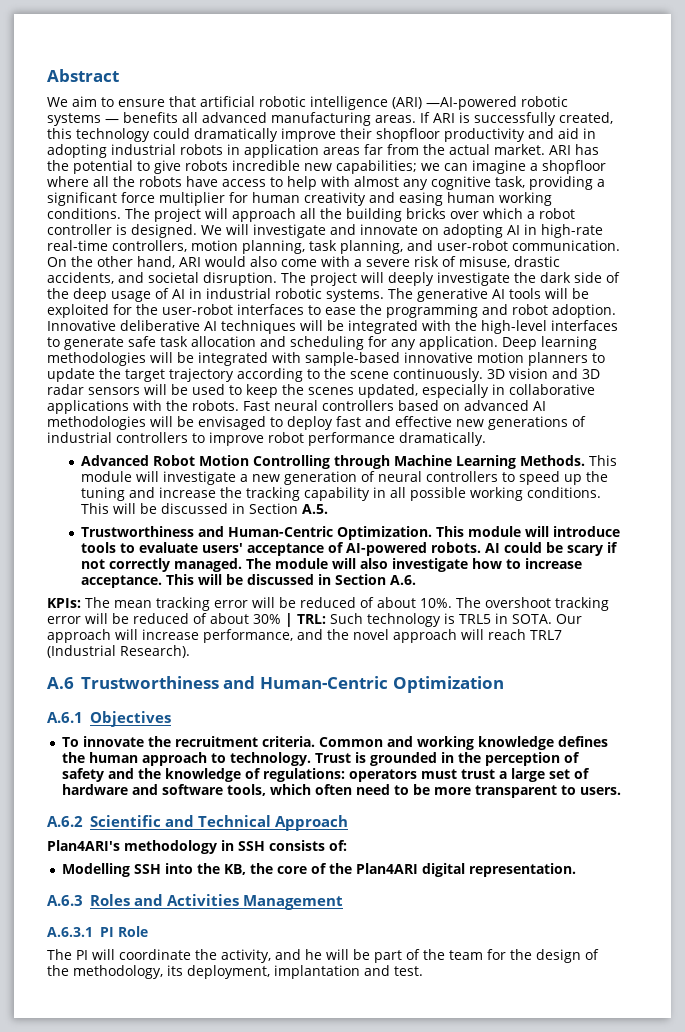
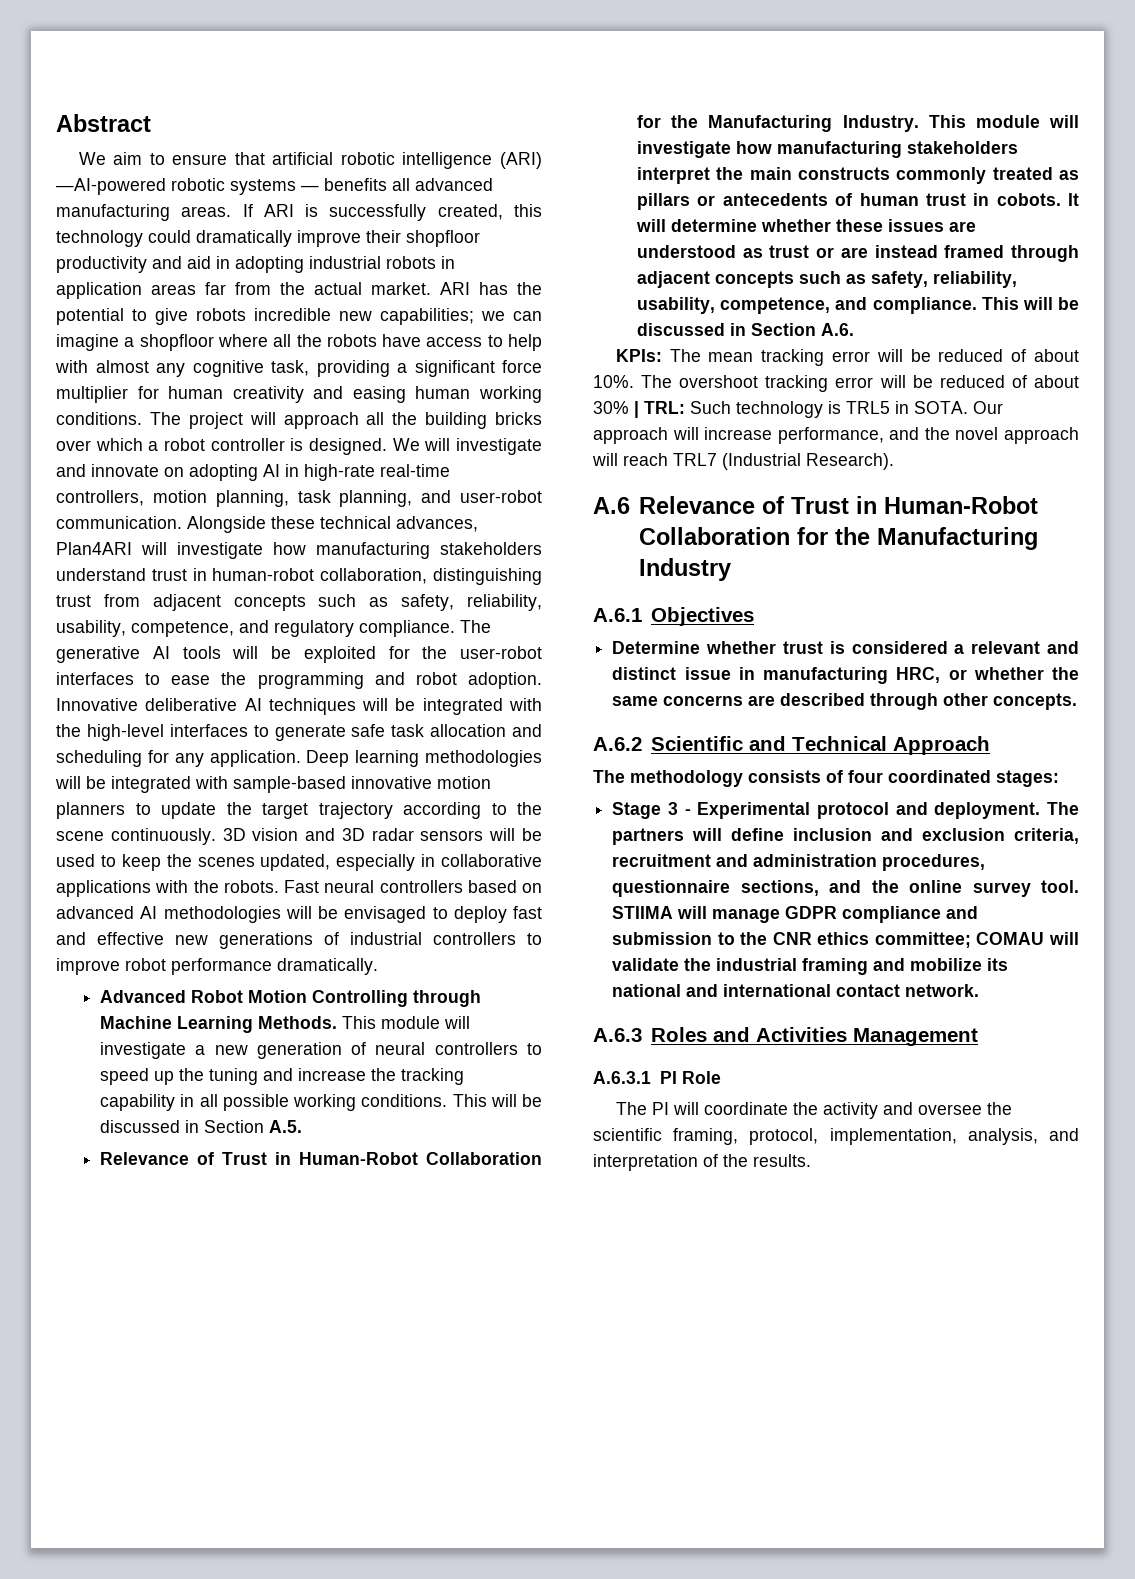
- On the other hand, ARI would also come with a severe risk of misuse, drastic accidents, and societal disruption. The project will deeply investigate the dark side of the deep usage of AI in industrial robotic systems.
+ Alongside these technical advances, Plan4ARI will investigate how manufacturing stakeholders understand trust in human-robot collaboration, distinguishing trust from adjacent concepts such as safety, reliability, usability, competence, and regulatory compliance.
- Trustworthiness and Human-Centric Optimization. This module will introduce tools to evaluate users' acceptance of AI-powered robots. AI could be scary if not correctly managed. The module will also investigate how to increase acceptance.
+ Relevance of Trust in Human-Robot Collaboration for the Manufacturing Industry. This module will investigate how manufacturing stakeholders interpret the main constructs commonly treated as pillars or antecedents of human trust in cobots. It will determine whether these issues are understood as trust or are instead framed through adjacent concepts such as safety, reliability, usability, competence, and compliance.
- A.6 Trustworthiness and Human-Centric Optimization
+ A.6 Relevance of Trust in Human-Robot Collaboration for the Manufacturing Industry
  A.6.1 Objectives
- To innovate the recruitment criteria. Common and working knowledge defines the human approach to technology. Trust is grounded in the perception of safety and the knowledge of regulations: operators must trust a large set of hardware and software tools, which often need to be more transparent to users.
+ Determine whether trust is considered a relevant and distinct issue in manufacturing HRC, or whether the same concerns are described through other concepts.
- Plan4ARI's methodology in SSH consists of:
- Modelling SSH into the KB, the core of the Plan4ARI digital representation.
+ The methodology consists of four coordinated stages:
+ Stage 3 - Experimental protocol and deployment. The partners will define inclusion and exclusion criteria, recruitment and administration procedures, questionnaire sections, and the online survey tool. STIIMA will manage GDPR compliance and submission to the CNR ethics committee; COMAU will validate the industrial framing and mobilize its national and international contact network.
- The PI will coordinate the activity, and he will be part of the team for the design of the methodology, its deployment, implantation and test.
+ The PI will coordinate the activity and oversee the scientific framing, protocol, implementation, analysis, and interpretation of the results.

